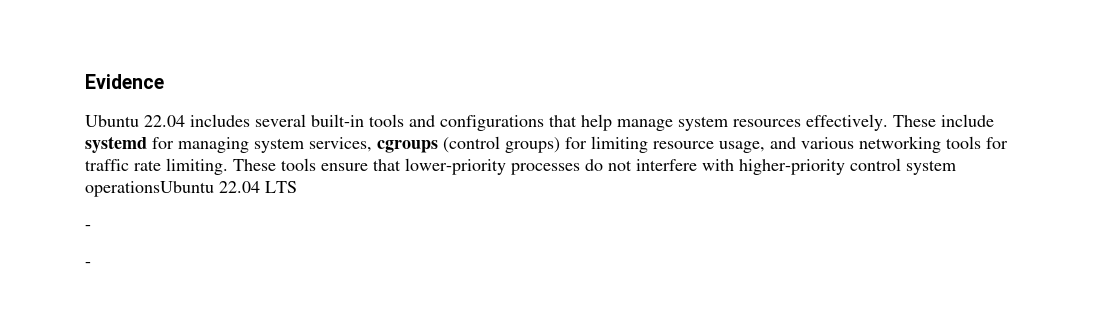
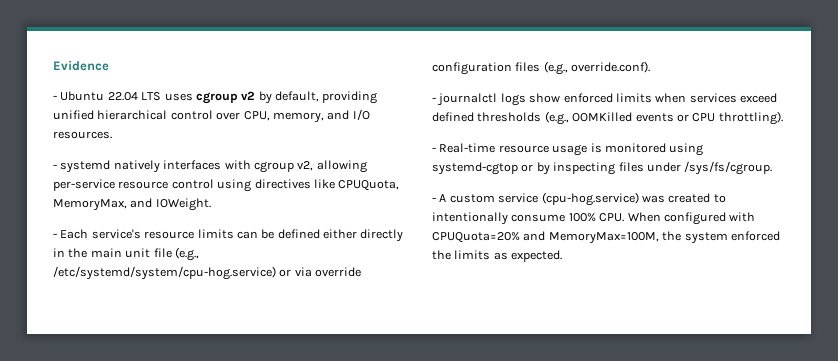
- Ubuntu 22.04 includes several built-in tools and configurations that help manage system resources effectively. These include systemd for managing system services, cgroups (control groups) for limiting resource usage, and various networking tools for traffic rate limiting. These tools ensure that lower-priority processes do not interfere with higher-priority control system operationsUbuntu 22.04 LTS
- -
- -
+ - Ubuntu 22.04 LTS uses cgroup v2 by default, providing unified hierarchical control over CPU, memory, and I/O resources.
+ - systemd natively interfaces with cgroup v2, allowing per-service resource control using directives like CPUQuota, MemoryMax, and IOWeight.
+ - Each service's resource limits can be defined either directly in the main unit file (e.g., /etc/systemd/system/cpu-hog.service) or via override configuration files (e.g., override.conf).
+ - journalctl logs show enforced limits when services exceed defined thresholds (e.g., OOMKilled events or CPU throttling).
+ - Real-time resource usage is monitored using systemd-cgtop or by inspecting files under /sys/fs/cgroup.
+ - A custom service (cpu-hog.service) was created to intentionally consume 100% CPU. When configured with CPUQuota=20% and MemoryMax=100M, the system enforced the limits as expected.

